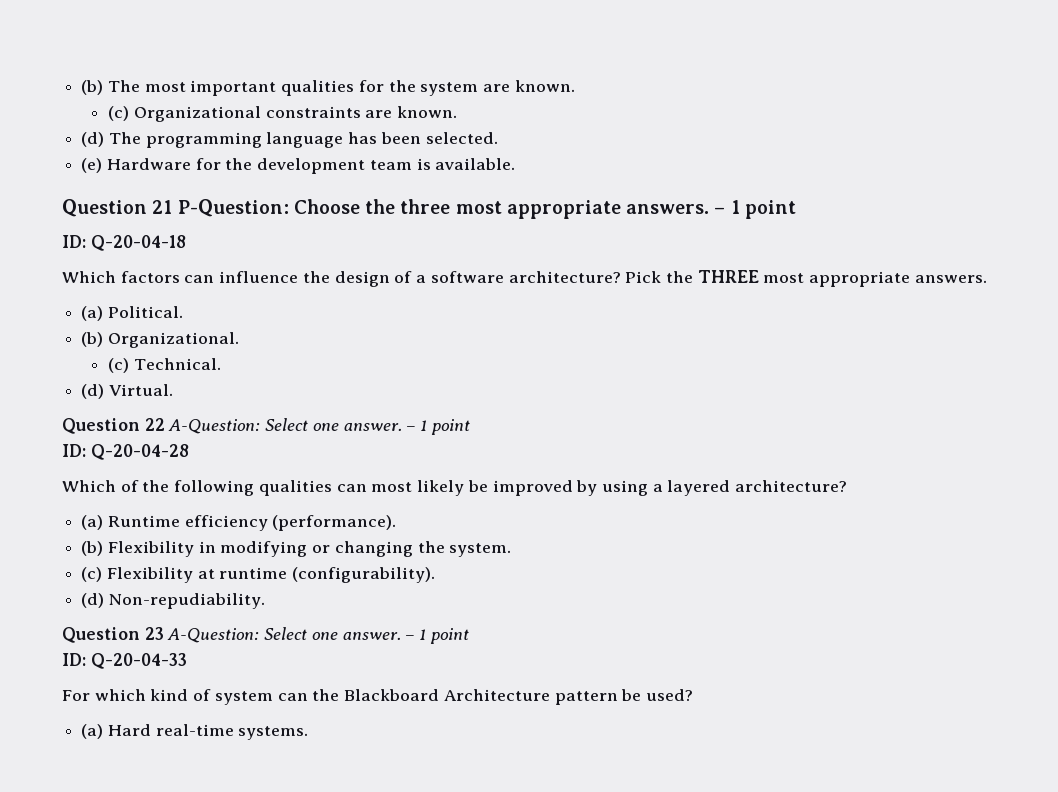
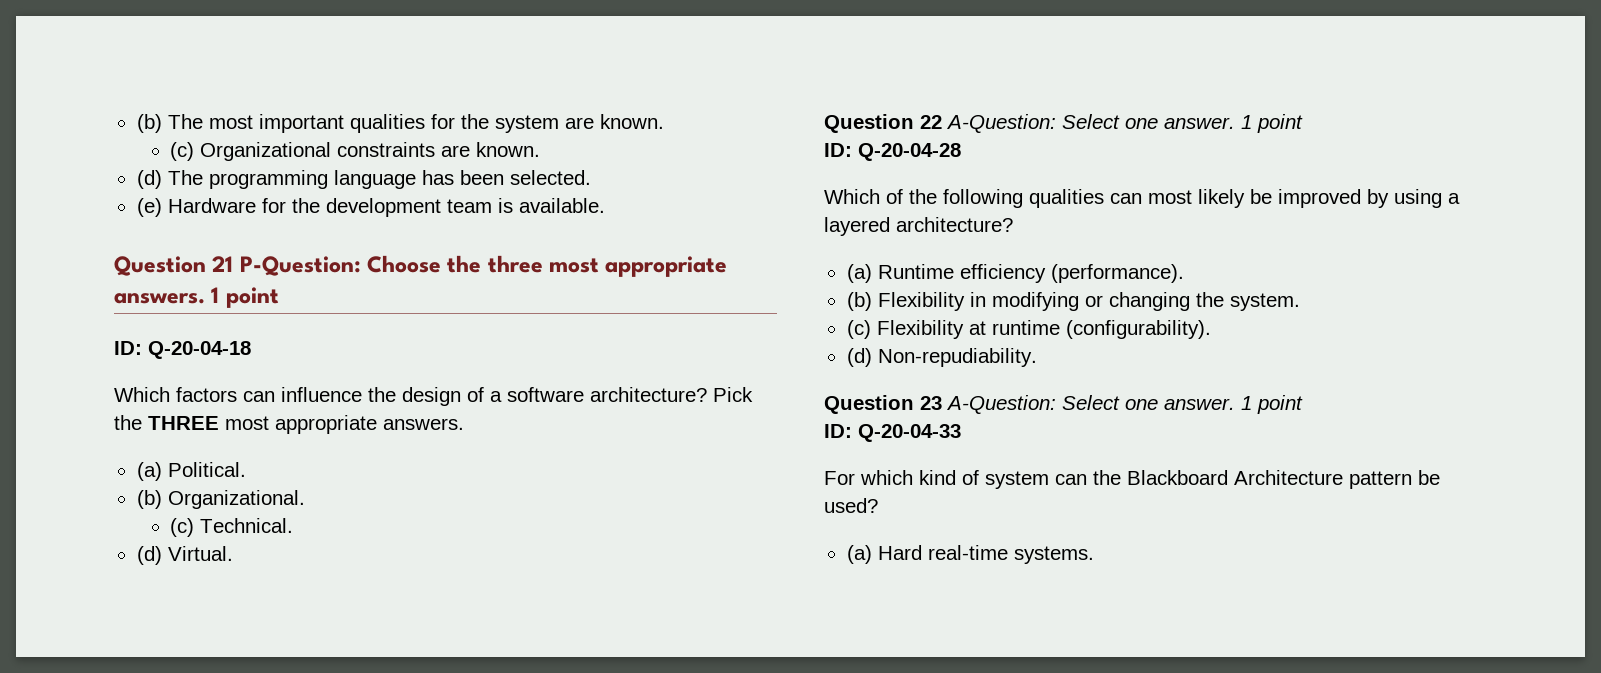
- Question 21 P-Question: Choose the three most appropriate answers. – 1 point
+ Question 21 P-Question: Choose the three most appropriate answers. 1 point
- Question 22 A-Question: Select one answer. – 1 point
+ Question 22 A-Question: Select one answer. 1 point
- Question 23 A-Question: Select one answer. – 1 point
+ Question 23 A-Question: Select one answer. 1 point

